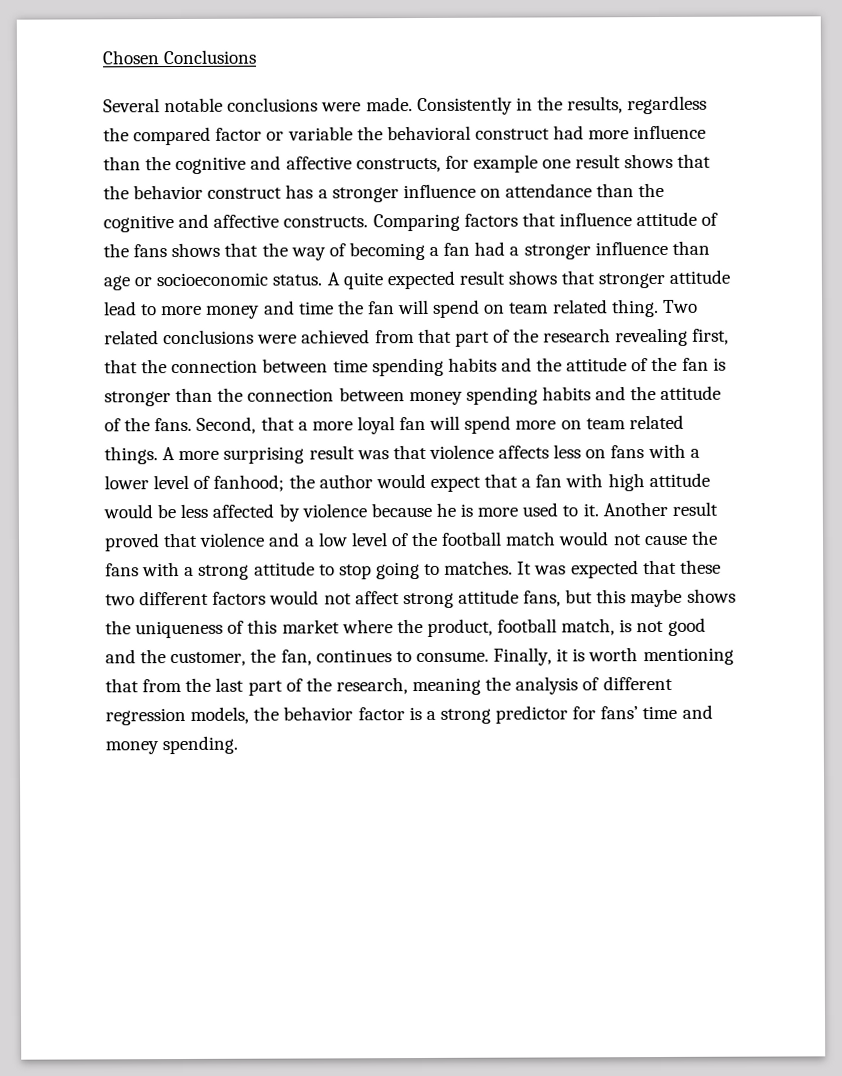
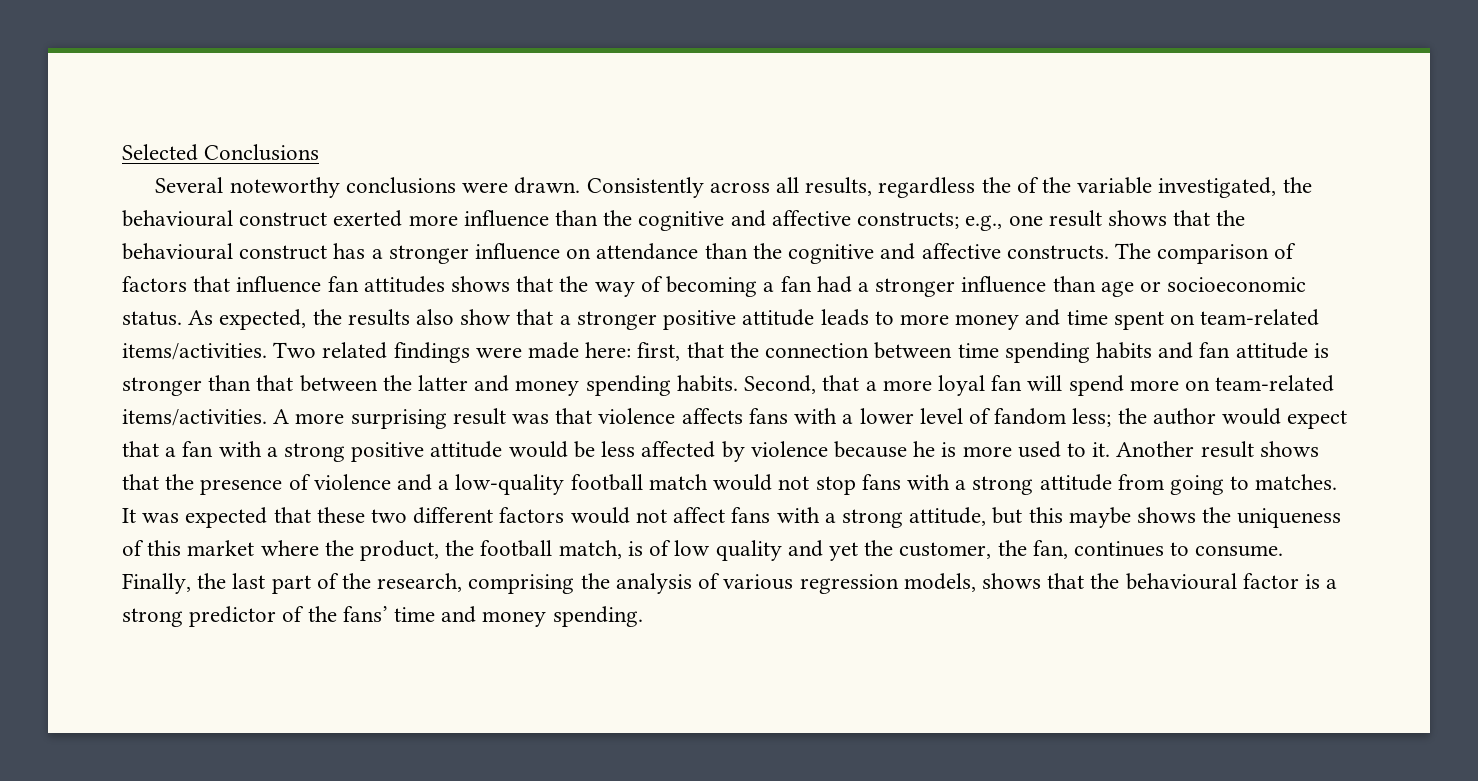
- Chosen Conclusions
+ Selected Conclusions
- Several notable conclusions were made. Consistently in the results, regardless the compared factor or variable the behavioral construct had more influence than the cognitive and affective constructs, for example one result shows that the behavior construct has a stronger influence on attendance than the cognitive and affective constructs.
+ Several noteworthy conclusions were drawn. Consistently across all results, regardless the of the variable investigated, the behavioural construct exerted more influence than the cognitive and affective constructs; e.g., one result shows that the behavioural construct has a stronger influence on attendance than the cognitive and affective constructs.
- Comparing factors that influence attitude of the fans shows that the way of becoming a fan had a stronger influence than age or socioeconomic status.
+ The comparison of factors that influence fan attitudes shows that the way of becoming a fan had a stronger influence than age or socioeconomic status.
- A quite expected result shows that stronger attitude lead to more money and time the fan will spend on team related thing. Two related conclusions were achieved from that part of the research revealing first, that the connection between time spending habits and the attitude of the fan is stronger than the connection between money spending habits and the attitude of the fans.
+ As expected, the results also show that a stronger positive attitude leads to more money and time spent on team-related items/activities. Two related findings were made here: first, that the connection between time spending habits and fan attitude is stronger than that between the latter and money spending habits.
- Second, that a more loyal fan will spend more on team related things.
+ Second, that a more loyal fan will spend more on team-related items/activities.
- A more surprising result was that violence affects less on fans with a lower level of fanhood; the author would expect that a fan with high attitude would be less affected by violence because he is more used to it.
+ A more surprising result was that violence affects fans with a lower level of fandom less; the author would expect that a fan with a strong positive attitude would be less affected by violence because he is more used to it.
- Another result proved that violence and a low level of the football match would not cause the fans with a strong attitude to stop going to matches.
+ Another result shows that the presence of violence and a low-quality football match would not stop fans with a strong attitude from going to matches.
- It was expected that these two different factors would not affect strong attitude fans, but this maybe shows the uniqueness of this market where the product, football match, is not good and the customer, the fan, continues to consume.
+ It was expected that these two different factors would not affect fans with a strong attitude, but this maybe shows the uniqueness of this market where the product, the football match, is of low quality and yet the customer, the fan, continues to consume.
- Finally, it is worth mentioning that from the last part of the research, meaning the analysis of different regression models, the behavior factor is a strong predictor for fans’ time and money spending.
+ Finally, the last part of the research, comprising the analysis of various regression models, shows that the behavioural factor is a strong predictor of the fans’ time and money spending.

